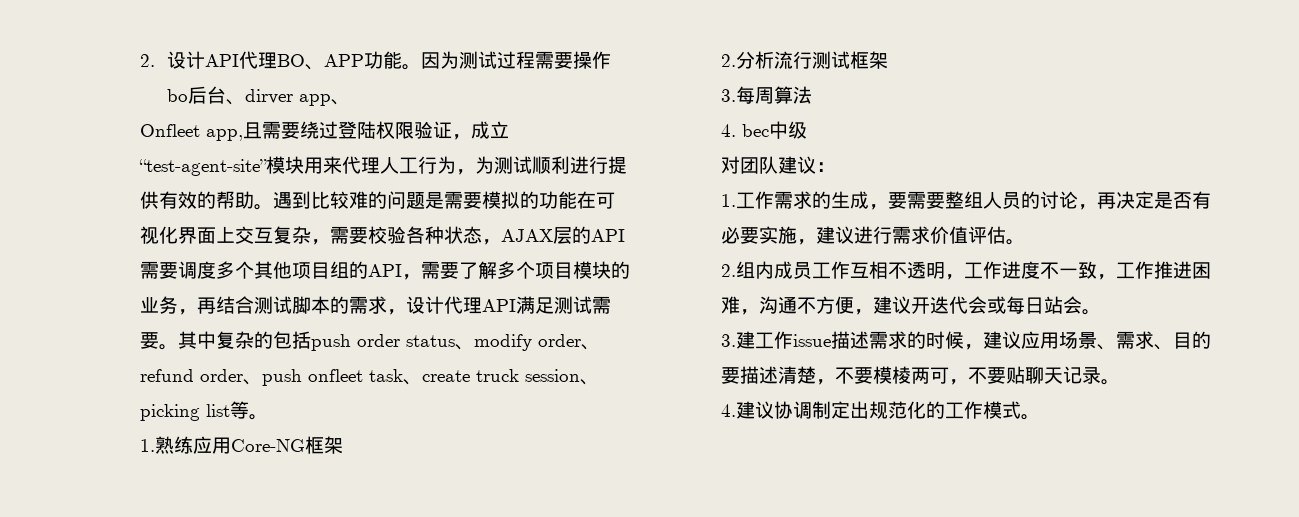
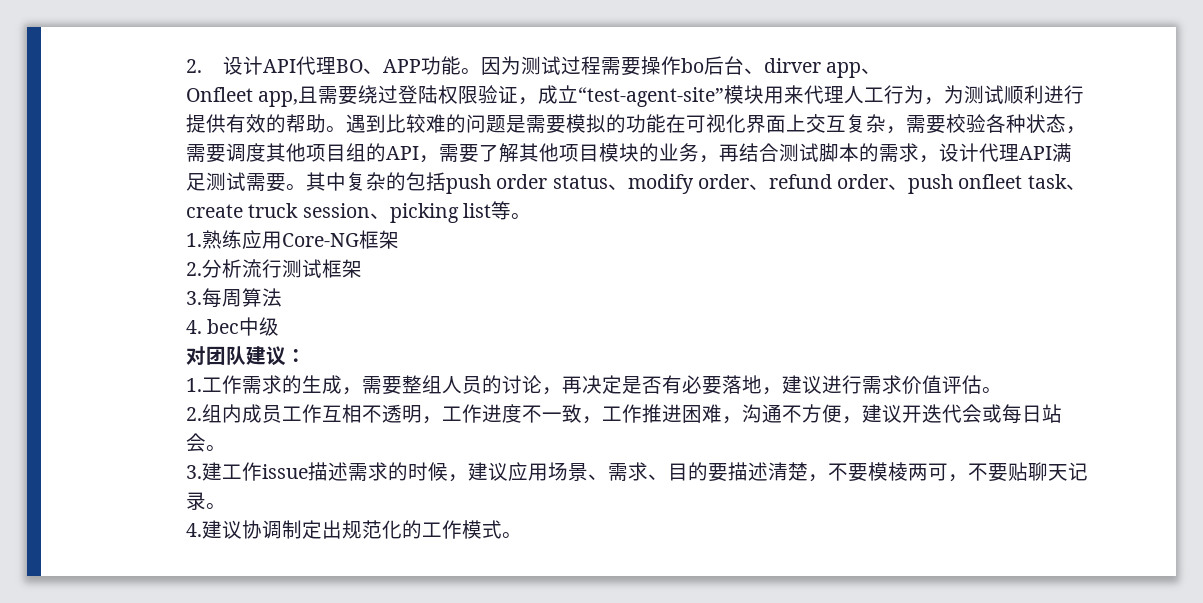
- 遇到比较难的问题是需要模拟的功能在可视化界面上交互复杂，需要校验各种状态，AJAX层的API需要调度多个其他项目组的API，需要了解多个项目模块的业务，再结合测试脚本的需求，设计代理API满足测试需要。
+ 遇到比较难的问题是需要模拟的功能在可视化界面上交互复杂，需要校验各种状态，需要调度其他项目组的API，需要了解其他项目模块的业务，再结合测试脚本的需求，设计代理API满足测试需要。
- 1.工作需求的生成，要需要整组人员的讨论，再决定是否有必要实施，建议进行需求价值评估。
+ 1.工作需求的生成，需要整组人员的讨论，再决定是否有必要落地，建议进行需求价值评估。

